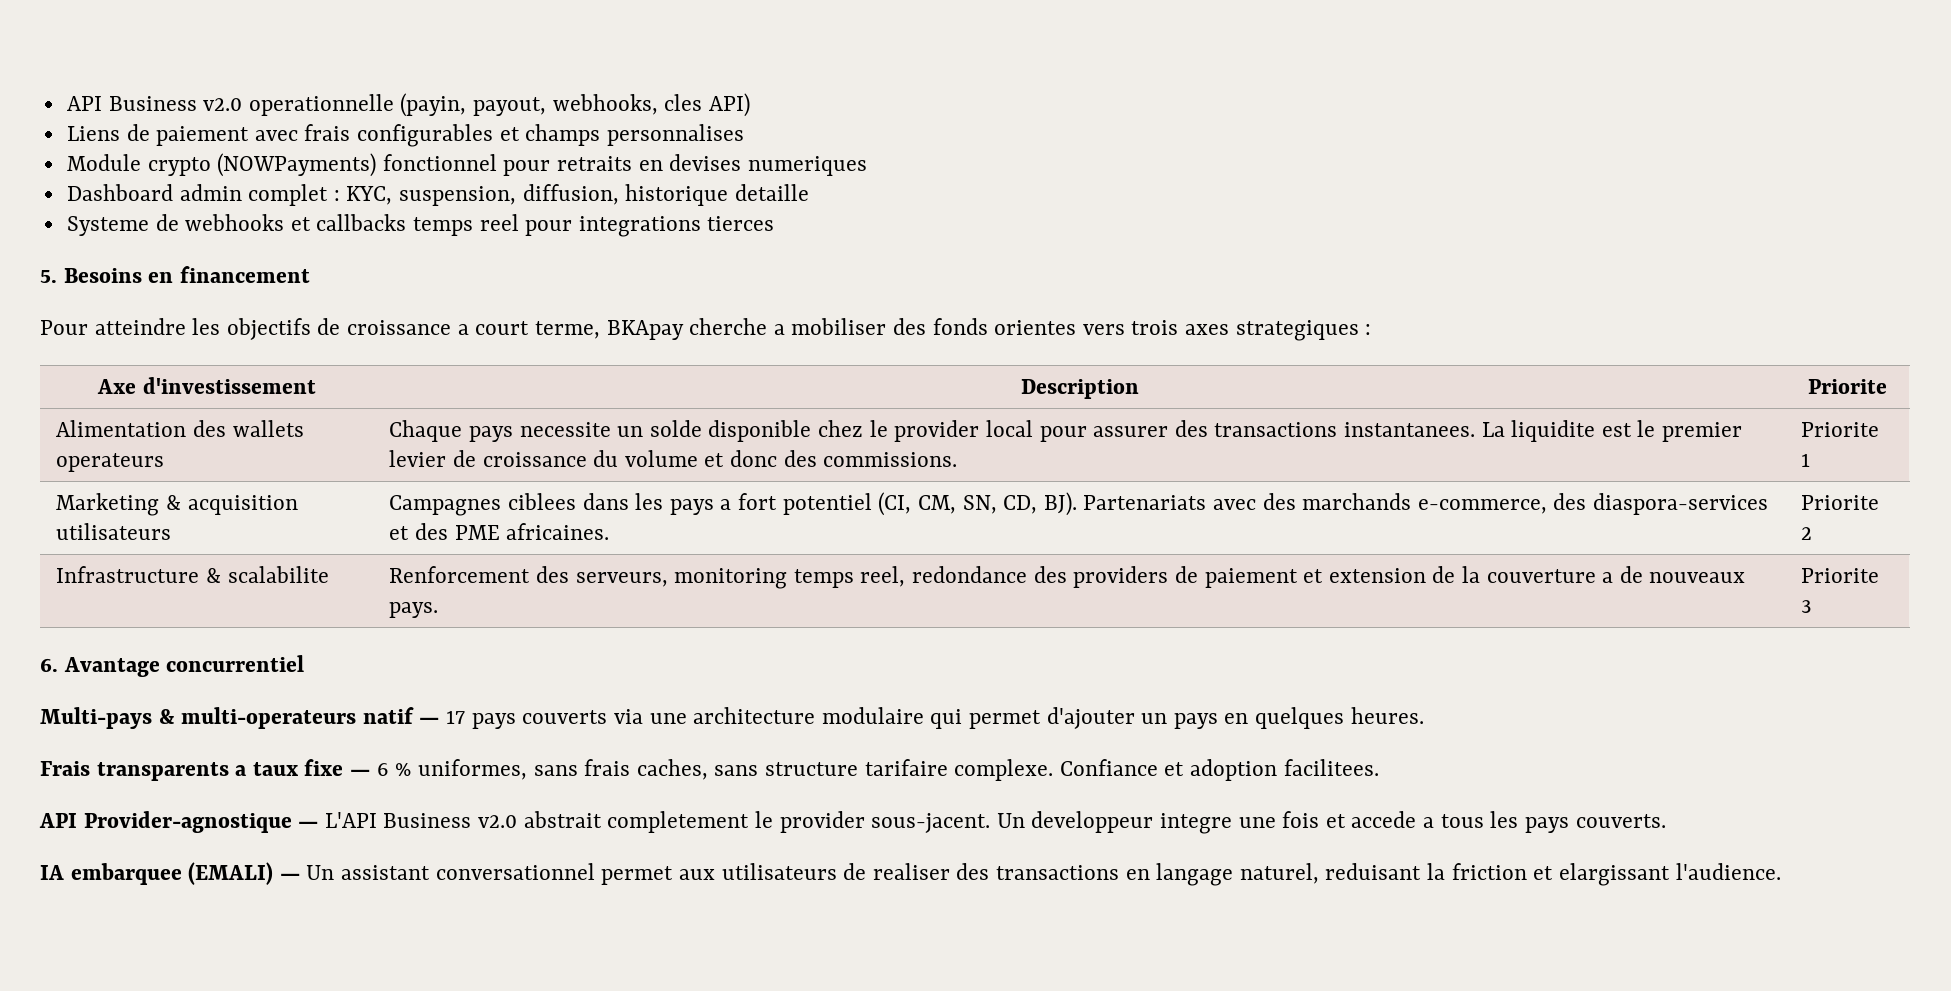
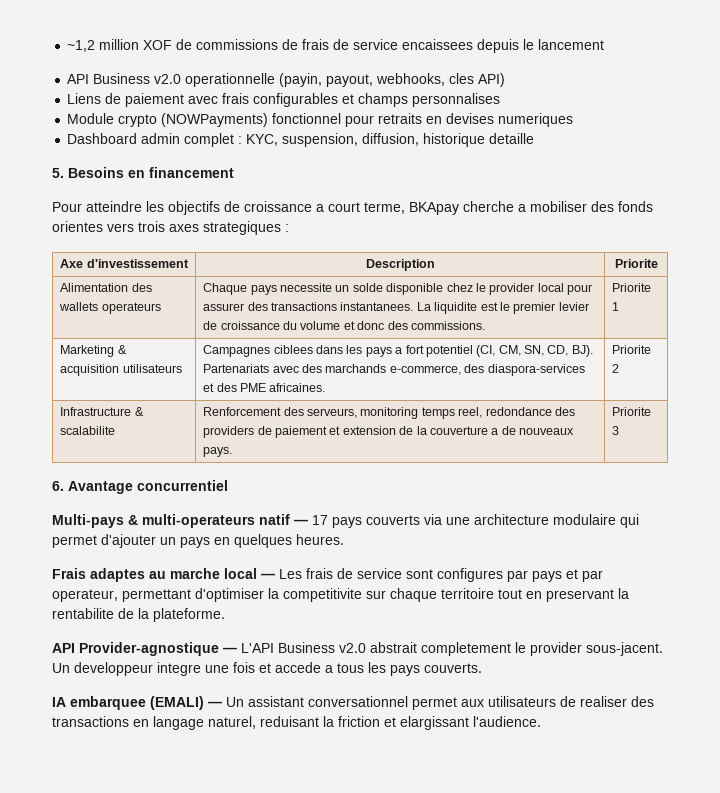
+ ~1,2 million XOF de commissions de frais de service encaissees depuis le lancement
- Systeme de webhooks et callbacks temps reel pour integrations tierces
- Frais transparents a taux fixe — 6 % uniformes, sans frais caches, sans structure tarifaire complexe. Confiance et adoption facilitees.
+ Frais adaptes au marche local — Les frais de service sont configures par pays et par operateur, permettant d'optimiser la competitivite sur chaque territoire tout en preservant la rentabilite de la plateforme.

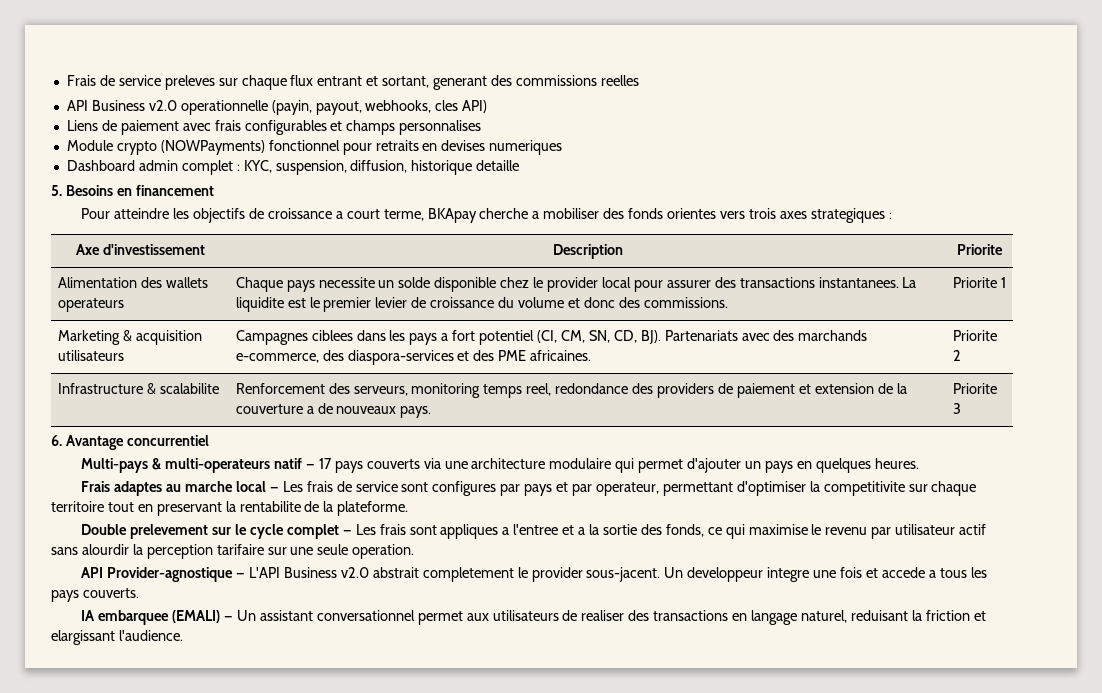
- ~1,2 million XOF de commissions de frais de service encaissees depuis le lancement
+ Frais de service preleves sur chaque flux entrant et sortant, generant des commissions reelles
+ Double prelevement sur le cycle complet — Les frais sont appliques a l'entree et a la sortie des fonds, ce qui maximise le revenu par utilisateur actif sans alourdir la perception tarifaire sur une seule operation.

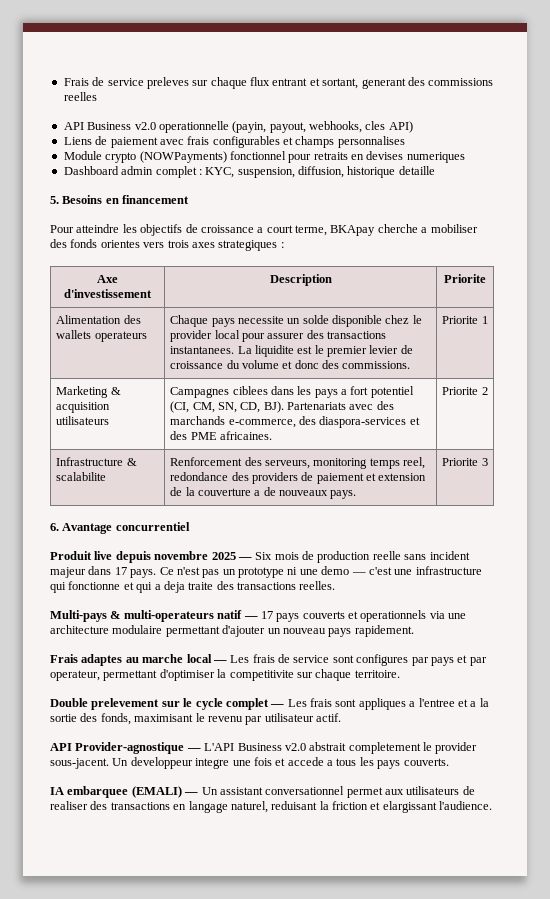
+ Produit live depuis novembre 2025 — Six mois de production reelle sans incident majeur dans 17 pays. Ce n'est pas un prototype ni une demo — c'est une infrastructure qui fonctionne et qui a deja traite des transactions reelles.
- Multi-pays & multi-operateurs natif — 17 pays couverts via une architecture modulaire qui permet d'ajouter un pays en quelques heures.
+ Multi-pays & multi-operateurs natif — 17 pays couverts et operationnels via une architecture modulaire permettant d'ajouter un nouveau pays rapidement.
- Frais adaptes au marche local — Les frais de service sont configures par pays et par operateur, permettant d'optimiser la competitivite sur chaque territoire tout en preservant la rentabilite de la plateforme.
+ Frais adaptes au marche local — Les frais de service sont configures par pays et par operateur, permettant d'optimiser la competitivite sur chaque territoire.
- Double prelevement sur le cycle complet — Les frais sont appliques a l'entree et a la sortie des fonds, ce qui maximise le revenu par utilisateur actif sans alourdir la perception tarifaire sur une seule operation.
+ Double prelevement sur le cycle complet — Les frais sont appliques a l'entree et a la sortie des fonds, maximisant le revenu par utilisateur actif.

